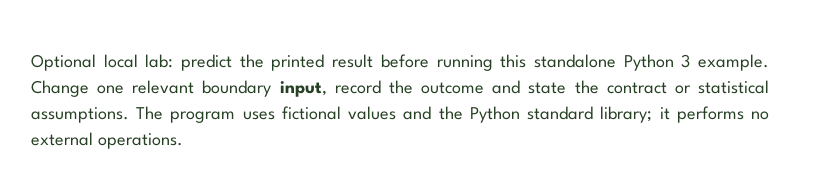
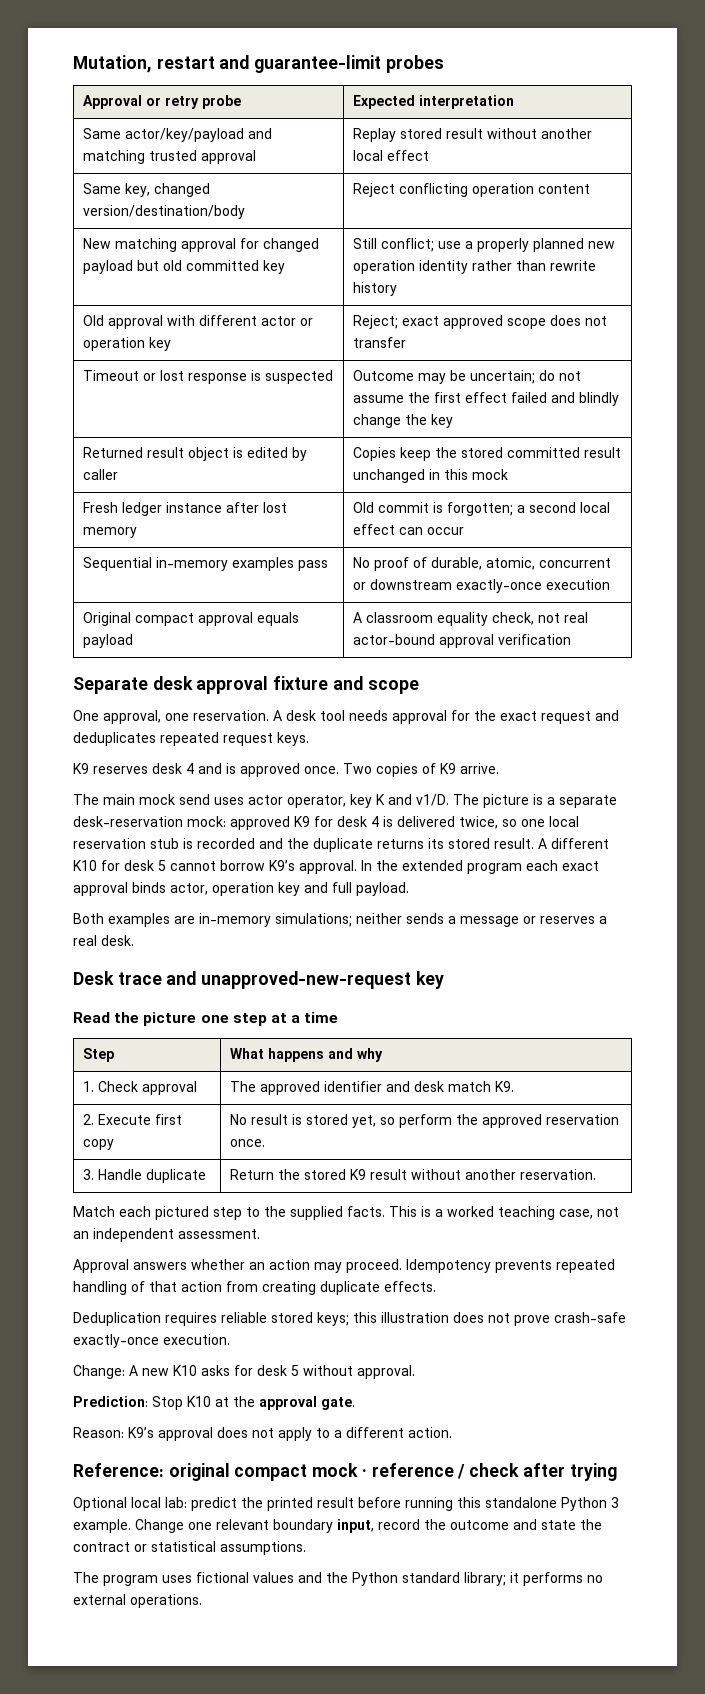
+ Mutation, restart and guarantee-limit probes
+ Approval or retry probe | Expected interpretation
+ Same actor/key/payload and matching trusted approval | Replay stored result without another local effect
+ Same key, changed version/destination/body | Reject conflicting operation content
+ New matching approval for changed payload but old committed key | Still conflict; use a properly planned new operation identity rather than rewrite history
+ Old approval with different actor or operation key | Reject; exact approved scope does not transfer
+ Timeout or lost response is suspected | Outcome may be uncertain; do not assume the first effect failed and blindly change the key
+ Returned result object is edited by caller | Copies keep the stored committed result unchanged in this mock
+ Fresh ledger instance after lost memory | Old commit is forgotten; a second local effect can occur
+ Sequential in-memory examples pass | No proof of durable, atomic, concurrent or downstream exactly-once execution
+ Original compact approval equals payload | A classroom equality check, not real actor-bound approval verification
+ Separate desk approval fixture and scope
+ One approval, one reservation. A desk tool needs approval for the exact request and deduplicates repeated request keys.
+ K9 reserves desk 4 and is approved once. Two copies of K9 arrive.
+ The main mock send uses actor operator, key K and v1/D. The picture is a separate desk-reservation mock: approved K9 for desk 4 is delivered twice, so one local reservation stub is recorded and the duplicate returns its stored result. A different K10 for desk 5 cannot borrow K9’s approval. In the extended program each exact approval binds actor, operation key and full payload.
+ Both examples are in-memory simulations; neither sends a message or reserves a real desk.
+ Desk trace and unapproved-new-request key
+ Read the picture one step at a time
+ Step | What happens and why
+ 1. Check approval | The approved identifier and desk match K9.
+ 2. Execute first copy | No result is stored yet, so perform the approved reservation once.
+ 3. Handle duplicate | Return the stored K9 result without another reservation.
+ Match each pictured step to the supplied facts. This is a worked teaching case, not an independent assessment.
+ Approval answers whether an action may proceed. Idempotency prevents repeated handling of that action from creating duplicate effects.
+ Deduplication requires reliable stored keys; this illustration does not prove crash-safe exactly-once execution.
+ Change: A new K10 asks for desk 5 without approval.
+ Prediction: Stop K10 at the approval gate.
+ Reason: K9’s approval does not apply to a different action.
+ Reference: original compact mock · reference / check after trying
- Change one relevant boundary input, record the outcome and state the contract or statistical assumptions. The program uses fictional values and the Python standard library; it performs no external operations.
+ Change one relevant boundary input, record the outcome and state the contract or statistical assumptions.
+ The program uses fictional values and the Python standard library; it performs no external operations.

